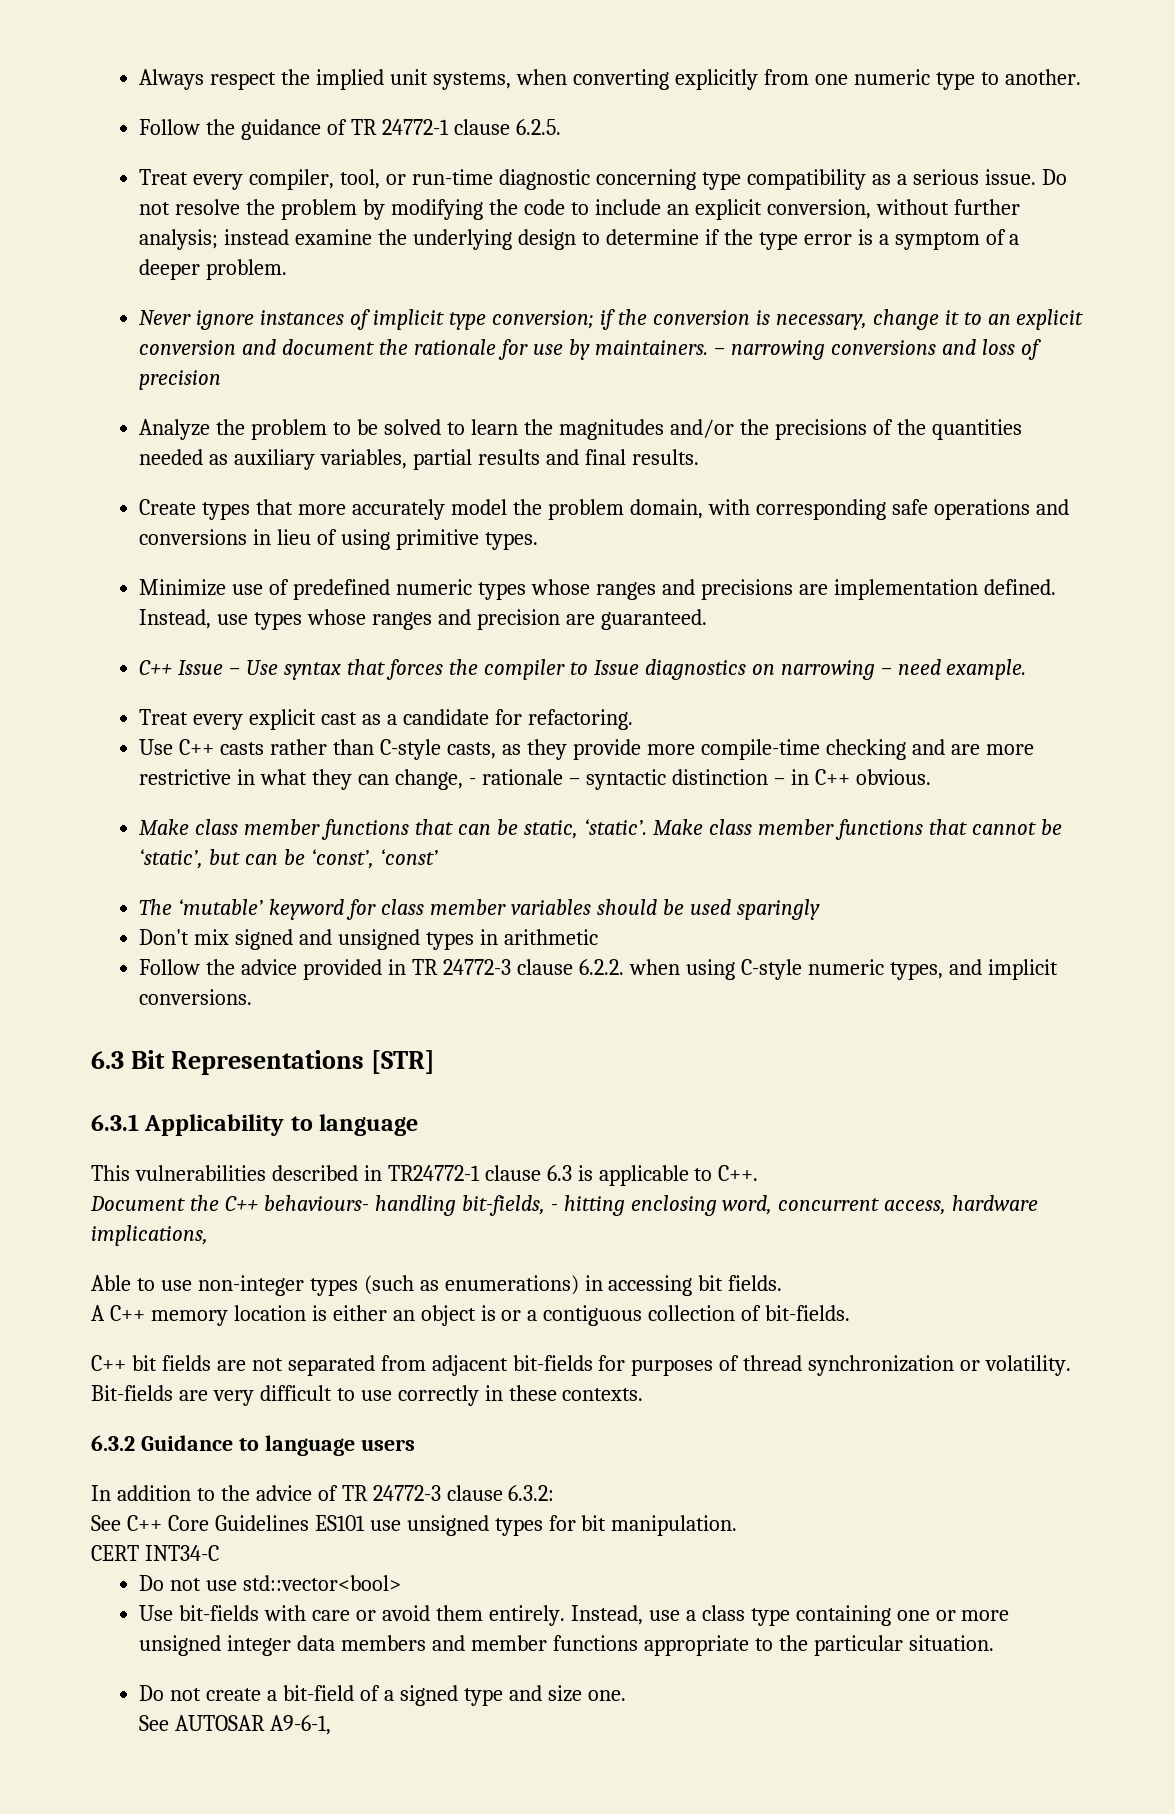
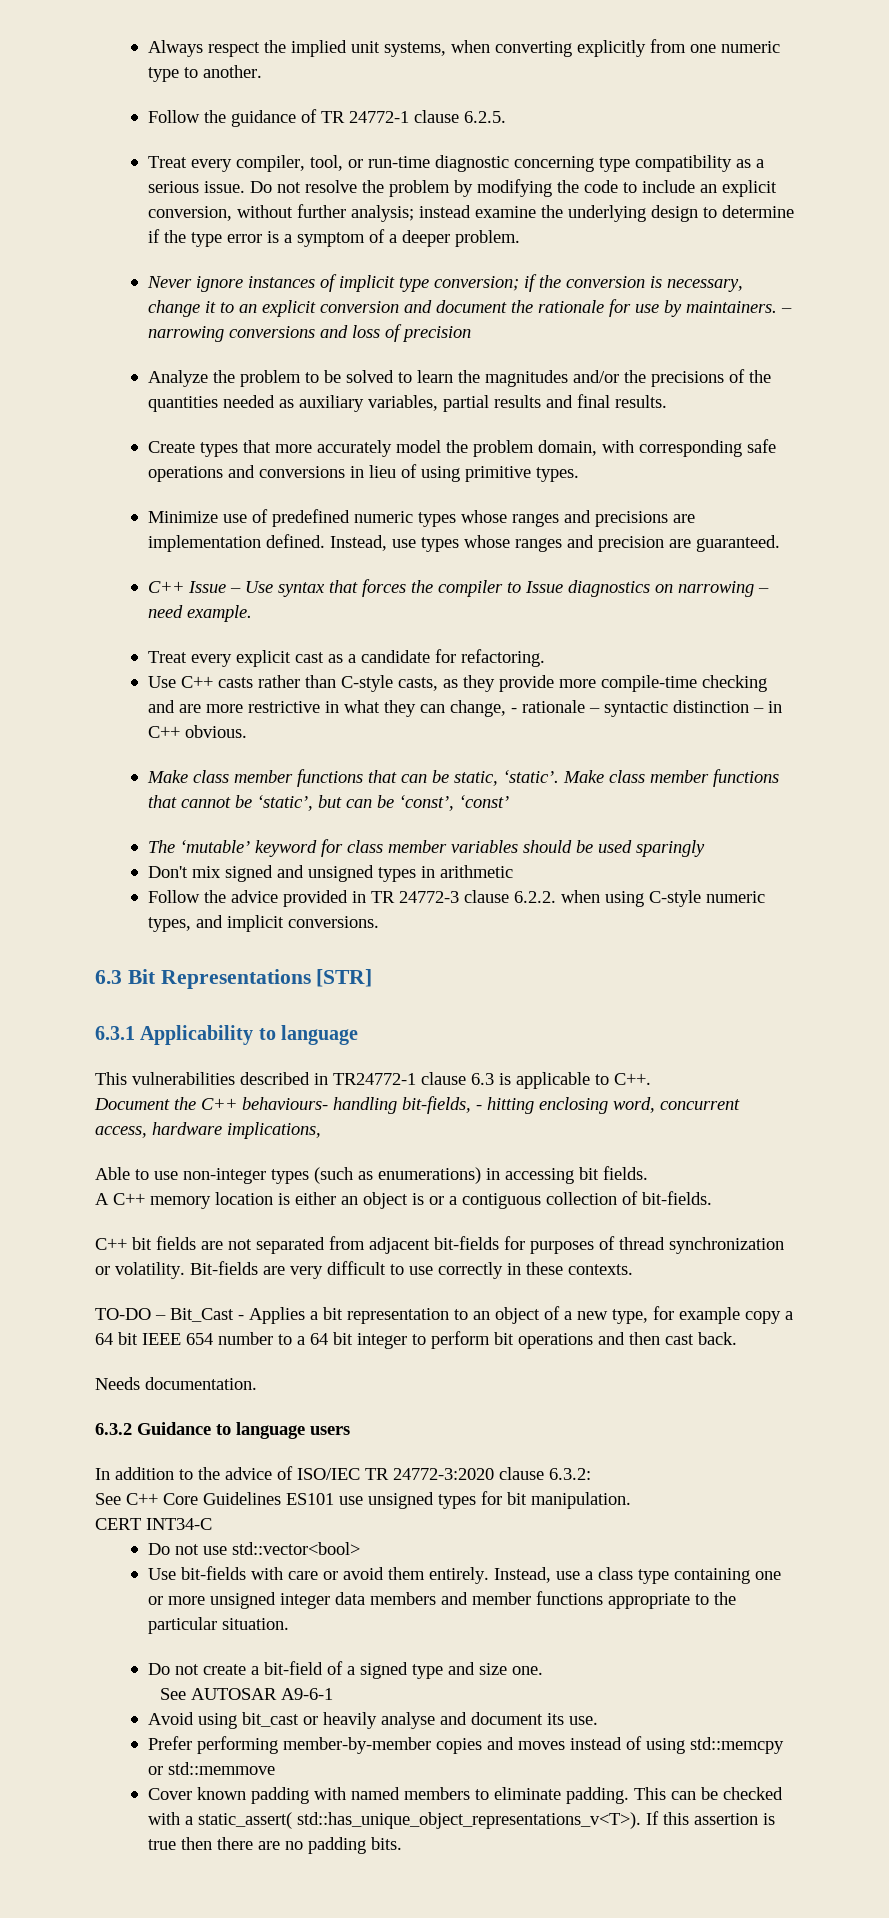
+ TO-DO – Bit_Cast - Applies a bit representation to an object of a new type, for example copy a 64 bit IEEE 654 number to a 64 bit integer to perform bit operations and then cast back.
+ Needs documentation.
- In addition to the advice of TR 24772-3 clause 6.3.2:
+ In addition to the advice of ISO/IEC TR 24772-3:2020 clause 6.3.2:
- See AUTOSAR A9-6-1,
+ See AUTOSAR A9-6-1
+ Avoid using bit_cast or heavily analyse and document its use.
+ Prefer performing member-by-member copies and moves instead of using std::memcpy or std::memmove
+ Cover known padding with named members to eliminate padding. This can be checked with a static_assert( std::has_unique_object_representations_v<T>). If this assertion is true then there are no padding bits.

